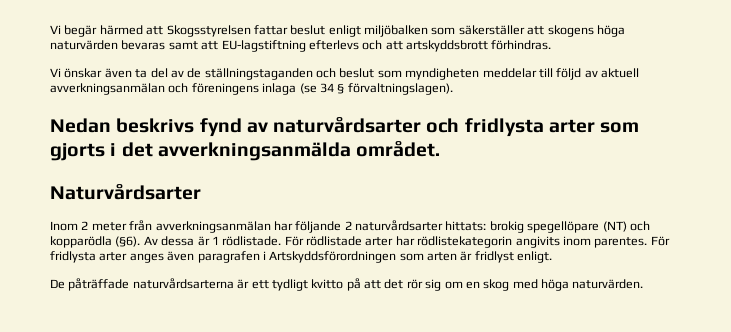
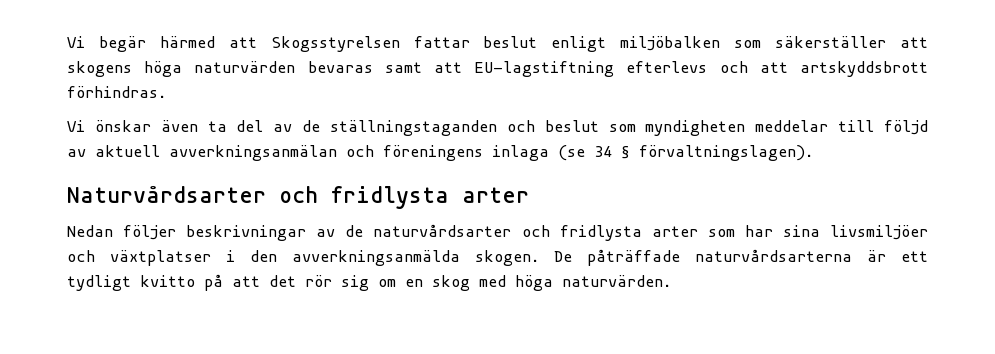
- Nedan beskrivs fynd av naturvårdsarter och fridlysta arter som gjorts i det avverkningsanmälda området.
- Naturvårdsarter
- Inom 2 meter från avverkningsanmälan har följande 2 naturvårdsarter hittats: brokig spegellöpare (NT) och kopparödla (§6). Av dessa är 1 rödlistade. För rödlistade arter har rödlistekategorin angivits inom parentes. För fridlysta arter anges även paragrafen i Artskyddsförordningen som arten är fridlyst enligt.
- De påträffade naturvårdsarterna är ett tydligt kvitto på att det rör sig om en skog med höga naturvärden.
+ Naturvårdsarter och fridlysta arter
+ Nedan följer beskrivningar av de naturvårdsarter och fridlysta arter som har sina livsmiljöer och växtplatser i den avverkningsanmälda skogen. De påträffade naturvårdsarterna är ett tydligt kvitto på att det rör sig om en skog med höga naturvärden.

